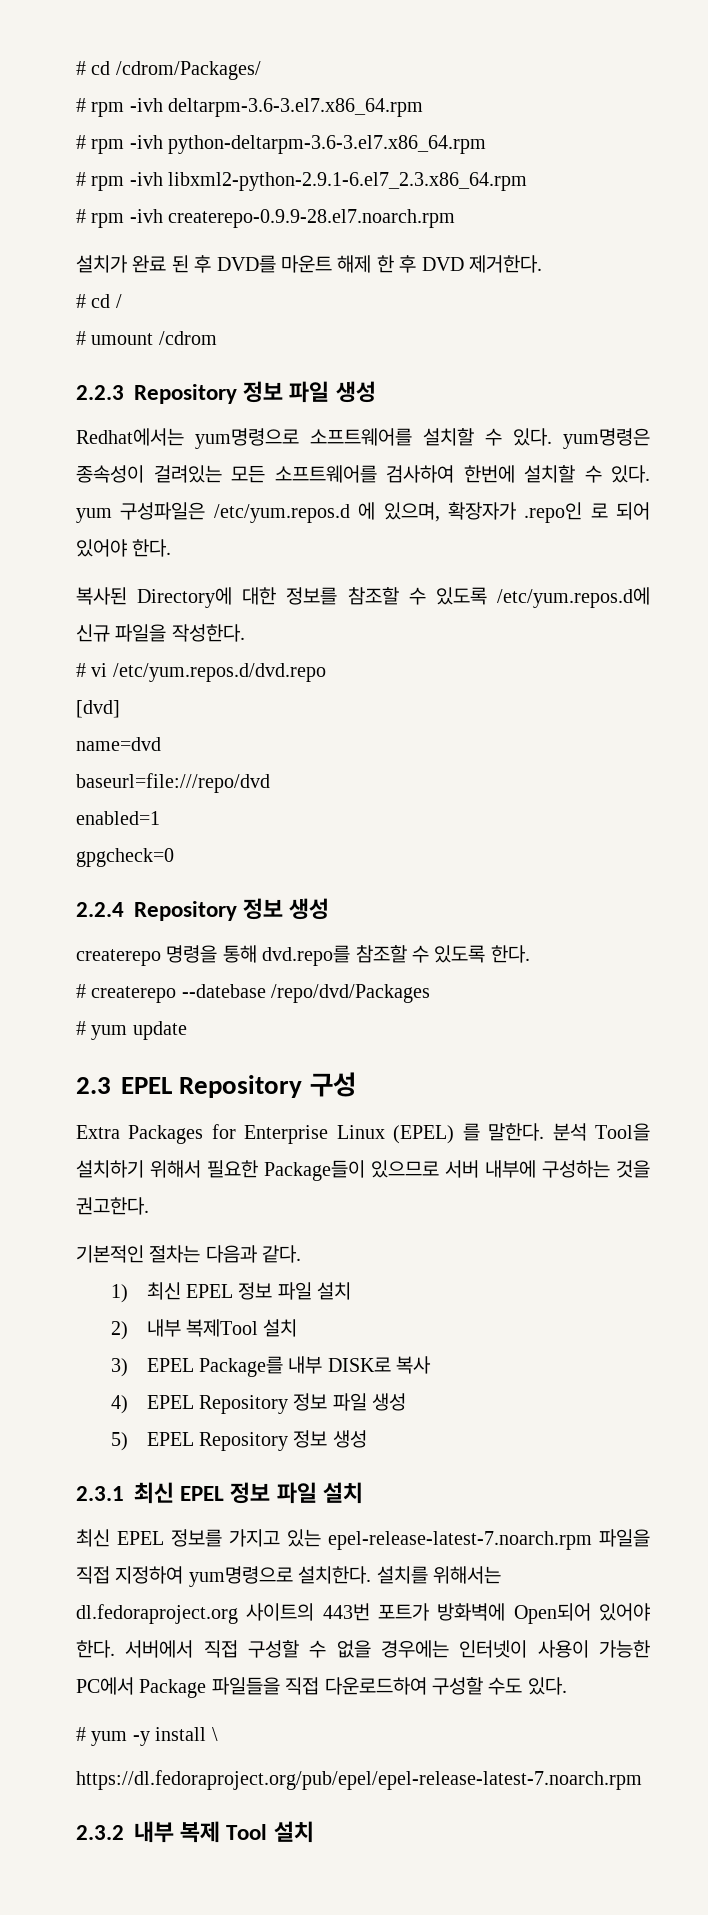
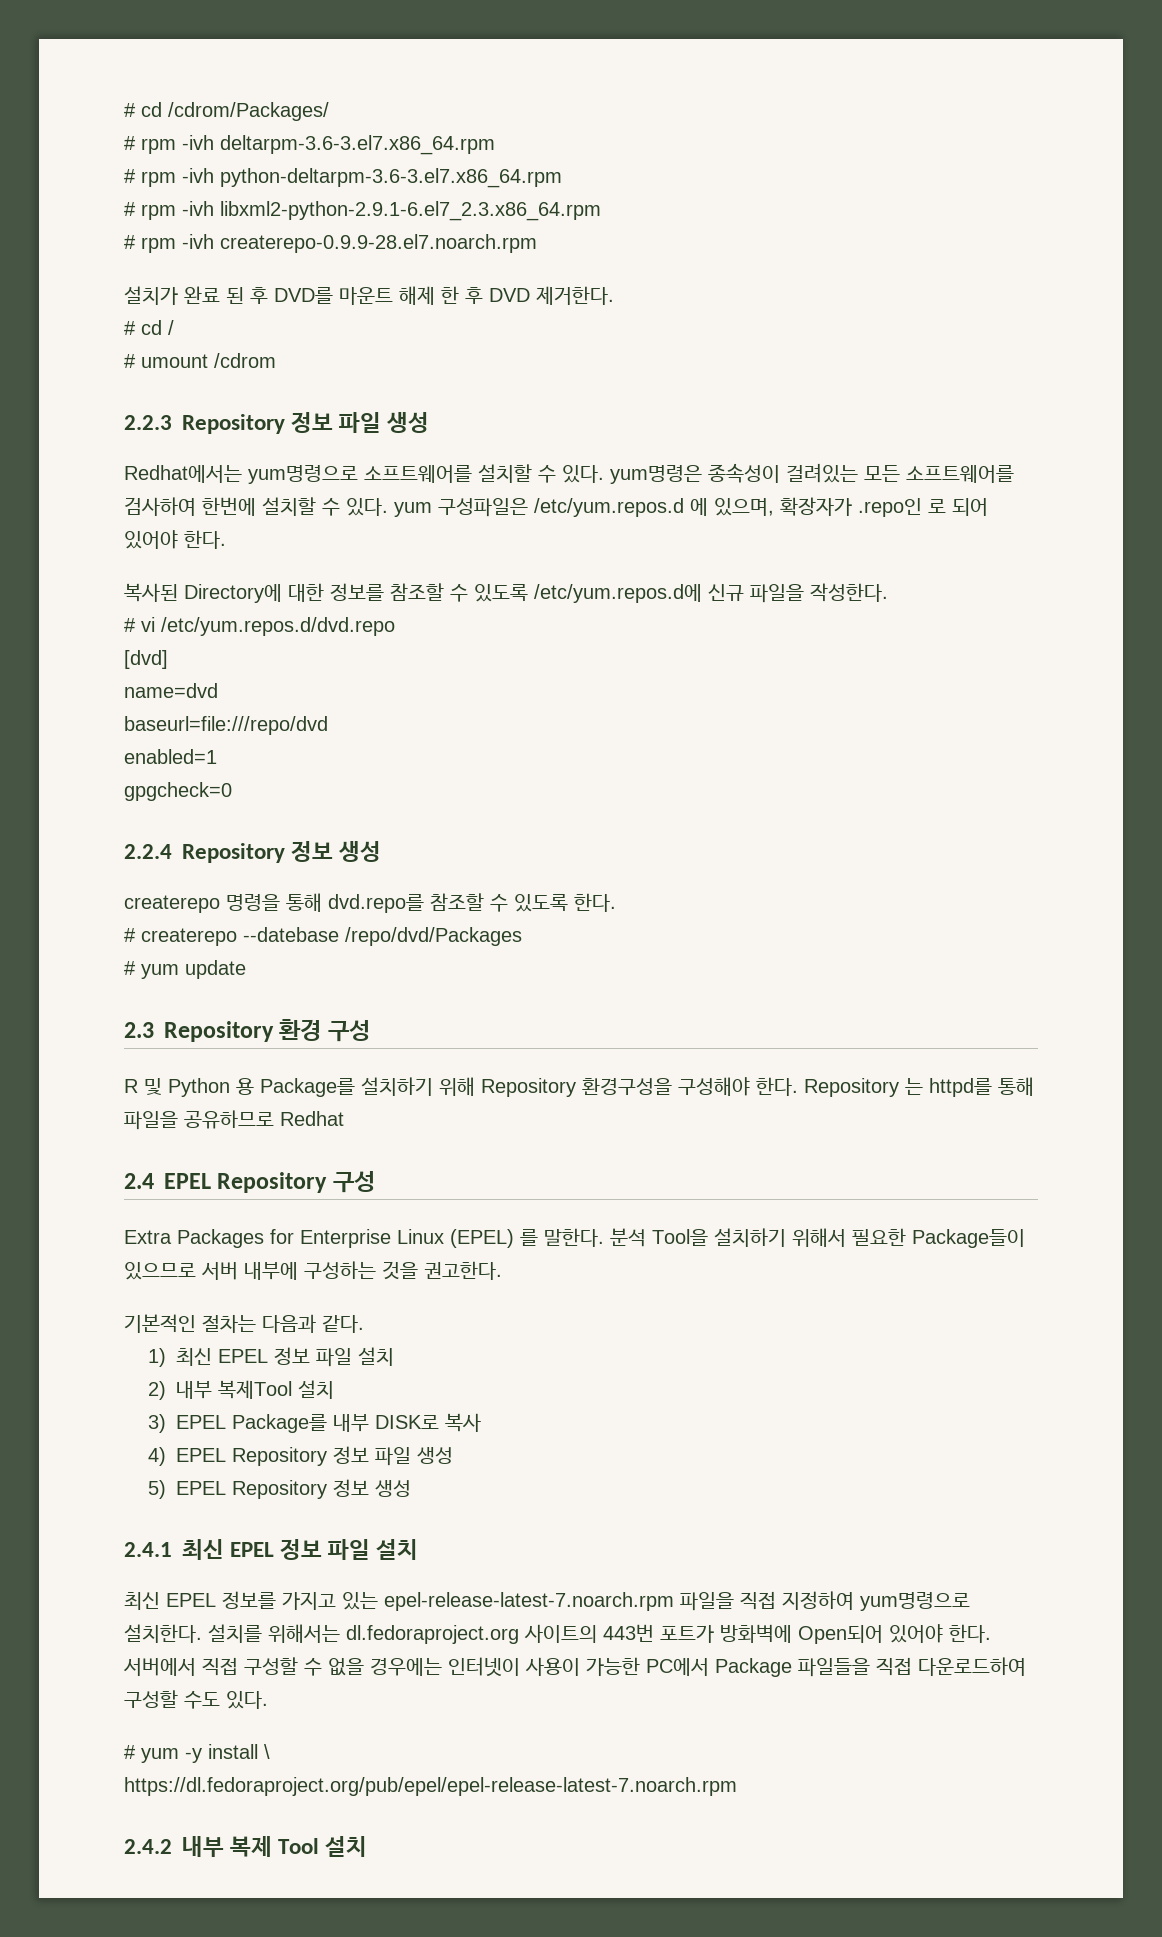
- 2.3 EPEL Repository 구성
+ 2.3 Repository 환경 구성
+ R 및 Python 용 Package를 설치하기 위해 Repository 환경구성을 구성해야 한다. Repository 는 httpd를 통해 파일을 공유하므로 Redhat
+ 2.4 EPEL Repository 구성
- 2.3.1 최신 EPEL 정보 파일 설치
+ 2.4.1 최신 EPEL 정보 파일 설치
- 2.3.2 내부 복제 Tool 설치
+ 2.4.2 내부 복제 Tool 설치

